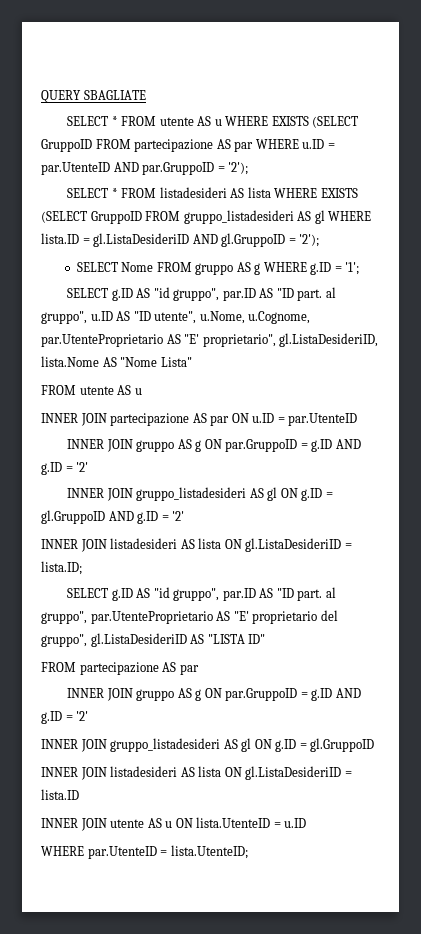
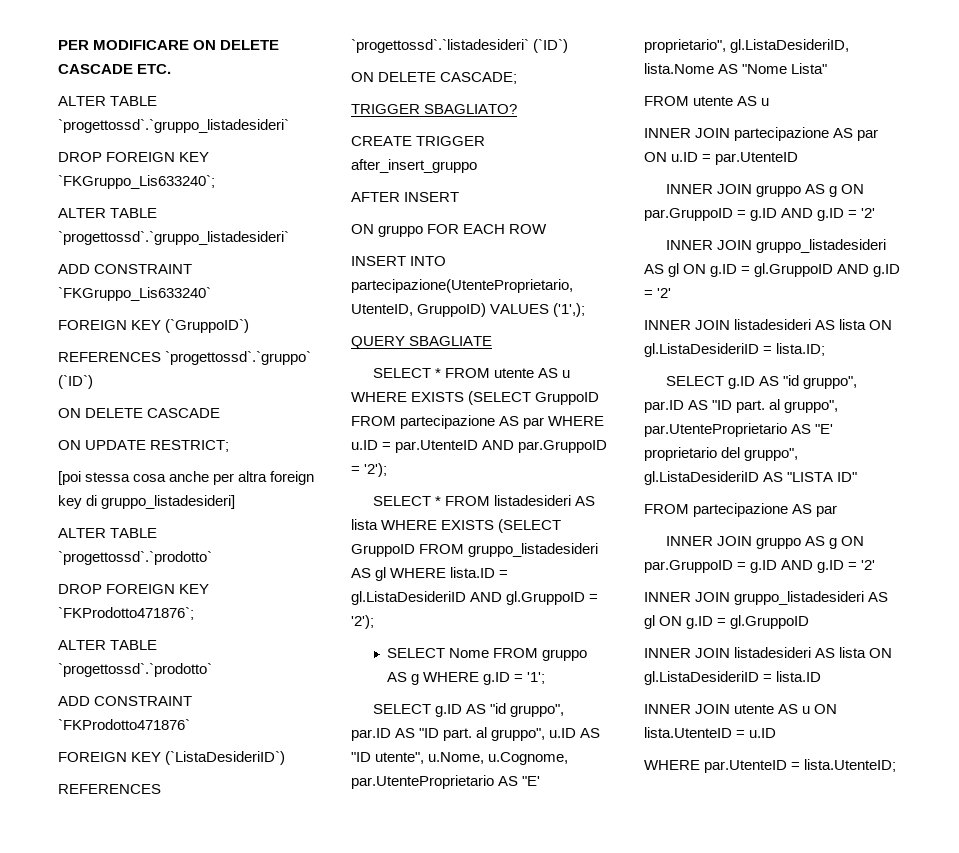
+ PER MODIFICARE ON DELETE CASCADE ETC.
+ ALTER TABLE `progettossd`.`gruppo_listadesideri`
+ DROP FOREIGN KEY `FKGruppo_Lis633240`;
+ ALTER TABLE `progettossd`.`gruppo_listadesideri`
+ ADD CONSTRAINT `FKGruppo_Lis633240`
+ FOREIGN KEY (`GruppoID`)
+ REFERENCES `progettossd`.`gruppo` (`ID`)
+ ON DELETE CASCADE
+ ON UPDATE RESTRICT;
+ [poi stessa cosa anche per altra foreign key di gruppo_listadesideri]
+ ALTER TABLE `progettossd`.`prodotto`
+ DROP FOREIGN KEY `FKProdotto471876`;
+ ALTER TABLE `progettossd`.`prodotto`
+ ADD CONSTRAINT `FKProdotto471876`
+ FOREIGN KEY (`ListaDesideriID`)
+ REFERENCES `progettossd`.`listadesideri` (`ID`)
+ ON DELETE CASCADE;
+ TRIGGER SBAGLIATO?
+ CREATE TRIGGER after_insert_gruppo
+ AFTER INSERT
+ ON gruppo FOR EACH ROW
+ INSERT INTO partecipazione(UtenteProprietario, UtenteID, GruppoID) VALUES ('1',);

